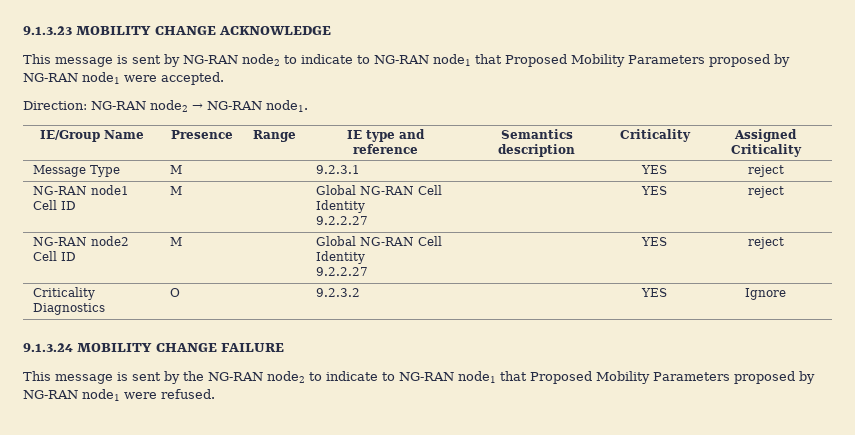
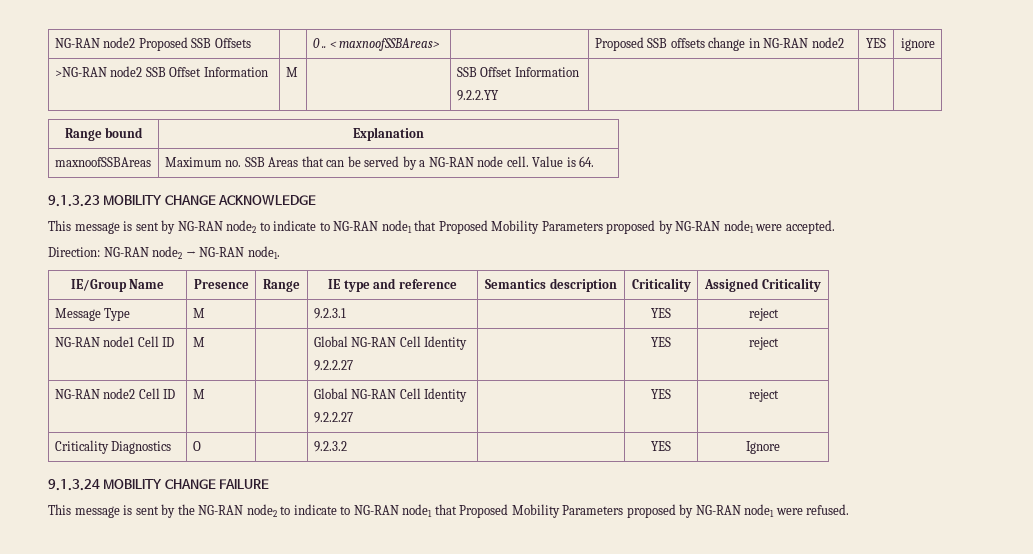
+ NG-RAN node2 Proposed SSB Offsets | | 0 .. < maxnoofSSBAreas> | | Proposed SSB offsets change in NG-RAN node2 | YES | ignore
+ >NG-RAN node2 SSB Offset Information | M | | SSB Offset Information
+ 9.2.2.YY | | |
+ Range bound | Explanation
+ maxnoofSSBAreas | Maximum no. SSB Areas that can be served by a NG-RAN node cell. Value is 64.

